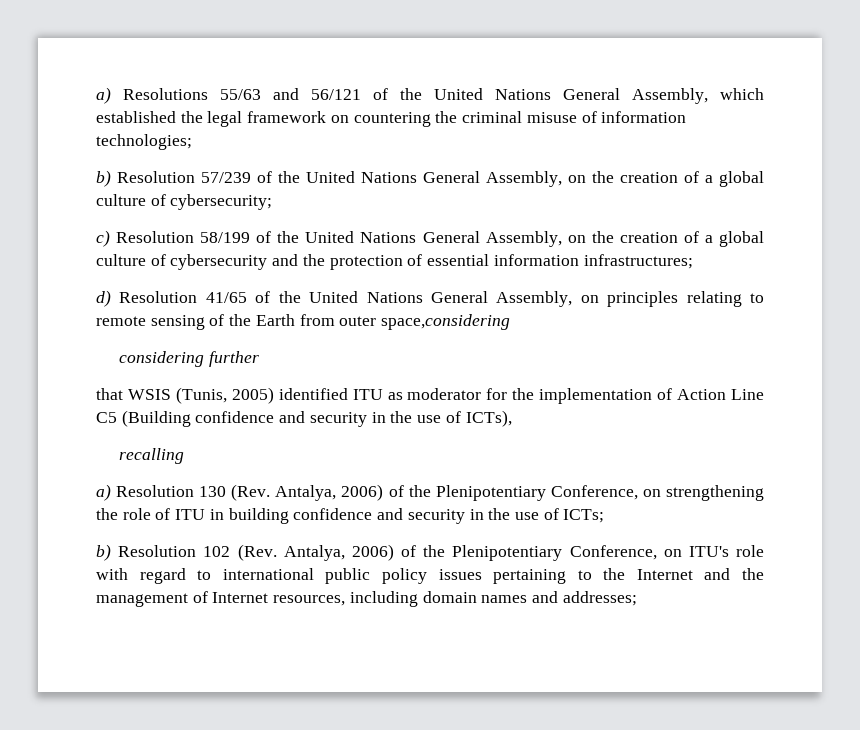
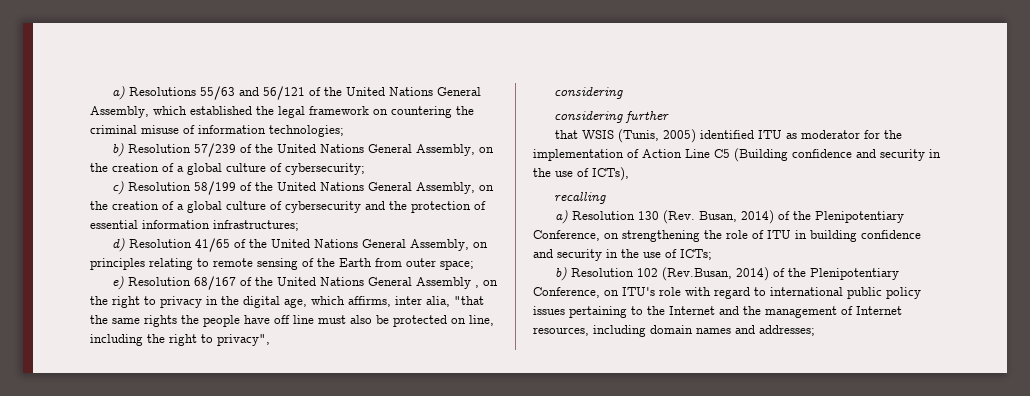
- d) Resolution 41/65 of the United Nations General Assembly, on principles relating to remote sensing of the Earth from outer space,considering
+ d) Resolution 41/65 of the United Nations General Assembly, on principles relating to remote sensing of the Earth from outer space;
+ e) Resolution 68/167 of the United Nations General Assembly , on the right to privacy in the digital age, which affirms, inter alia, "that the same rights the people have off line must also be protected on line, including the right to privacy",
+ considering
- a) Resolution 130 (Rev. Antalya, 2006) of the Plenipotentiary Conference, on strengthening the role of ITU in building confidence and security in the use of ICTs;
+ a) Resolution 130 (Rev. Busan, 2014) of the Plenipotentiary Conference, on strengthening the role of ITU in building confidence and security in the use of ICTs;
- b) Resolution 102 (Rev. Antalya, 2006) of the Plenipotentiary Conference, on ITU's role with regard to international public policy issues pertaining to the Internet and the management of Internet resources, including domain names and addresses;
+ b) Resolution 102 (Rev.Busan, 2014) of the Plenipotentiary Conference, on ITU's role with regard to international public policy issues pertaining to the Internet and the management of Internet resources, including domain names and addresses;

